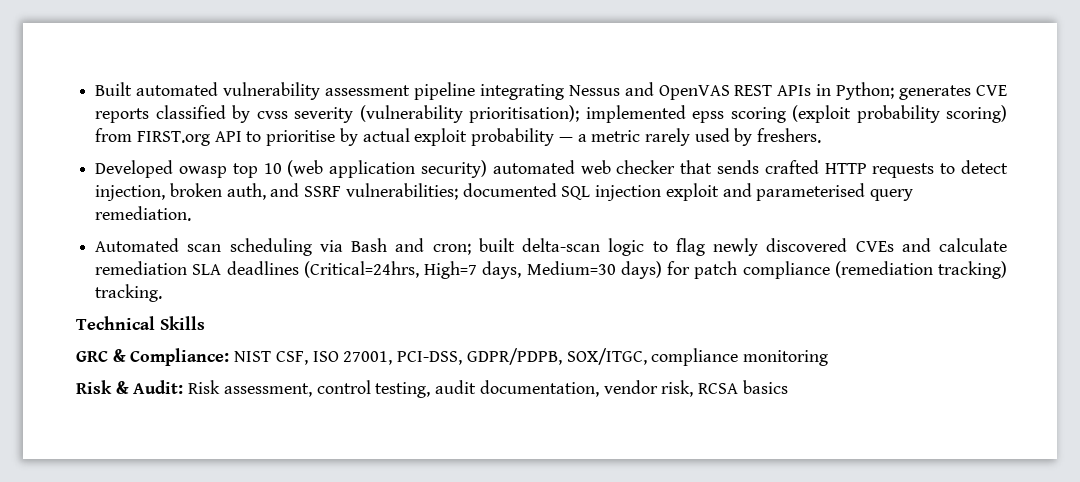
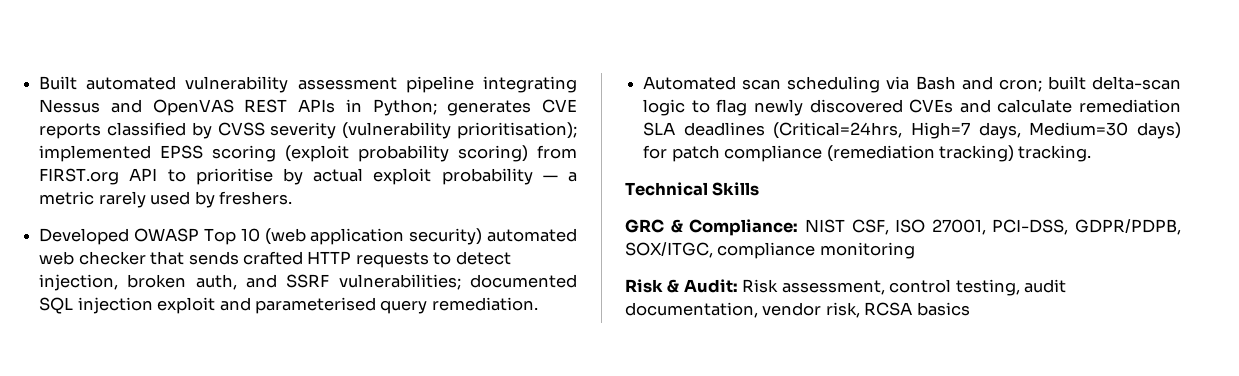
- Built automated vulnerability assessment pipeline integrating Nessus and OpenVAS REST APIs in Python; generates CVE reports classified by cvss severity (vulnerability prioritisation); implemented epss scoring (exploit probability scoring) from FIRST.org API to prioritise by actual exploit probability — a metric rarely used by freshers.
+ Built automated vulnerability assessment pipeline integrating Nessus and OpenVAS REST APIs in Python; generates CVE reports classified by CVSS severity (vulnerability prioritisation); implemented EPSS scoring (exploit probability scoring) from FIRST.org API to prioritise by actual exploit probability — a metric rarely used by freshers.
- Developed owasp top 10 (web application security) automated web checker that sends crafted HTTP requests to detect injection, broken auth, and SSRF vulnerabilities; documented SQL injection exploit and parameterised query remediation.
+ Developed OWASP Top 10 (web application security) automated web checker that sends crafted HTTP requests to detect injection, broken auth, and SSRF vulnerabilities; documented SQL injection exploit and parameterised query remediation.

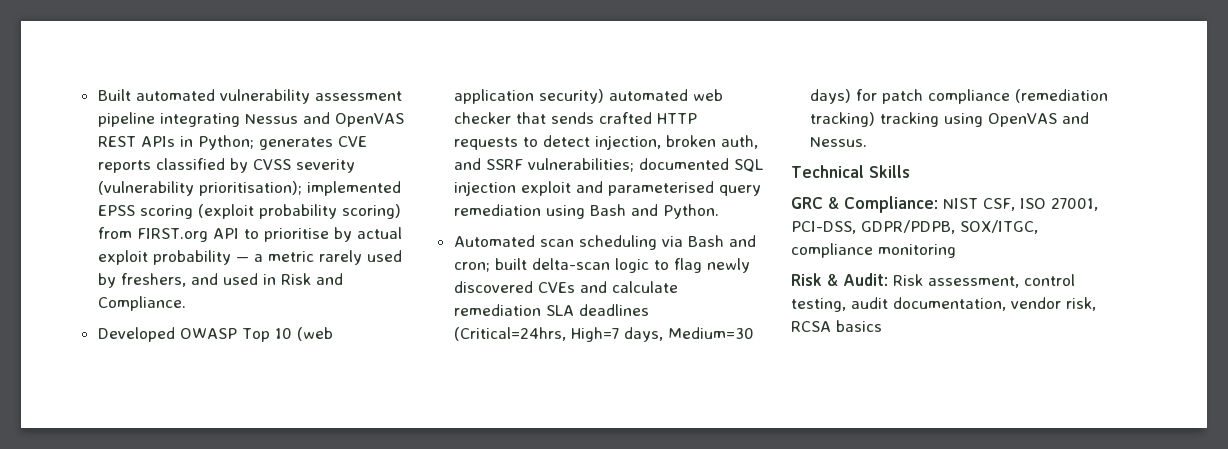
- Built automated vulnerability assessment pipeline integrating Nessus and OpenVAS REST APIs in Python; generates CVE reports classified by CVSS severity (vulnerability prioritisation); implemented EPSS scoring (exploit probability scoring) from FIRST.org API to prioritise by actual exploit probability — a metric rarely used by freshers.
+ Built automated vulnerability assessment pipeline integrating Nessus and OpenVAS REST APIs in Python; generates CVE reports classified by CVSS severity (vulnerability prioritisation); implemented EPSS scoring (exploit probability scoring) from FIRST.org API to prioritise by actual exploit probability — a metric rarely used by freshers, and used in Risk and Compliance.
- Developed OWASP Top 10 (web application security) automated web checker that sends crafted HTTP requests to detect injection, broken auth, and SSRF vulnerabilities; documented SQL injection exploit and parameterised query remediation.
+ Developed OWASP Top 10 (web application security) automated web checker that sends crafted HTTP requests to detect injection, broken auth, and SSRF vulnerabilities; documented SQL injection exploit and parameterised query remediation using Bash and Python.
- Automated scan scheduling via Bash and cron; built delta-scan logic to flag newly discovered CVEs and calculate remediation SLA deadlines (Critical=24hrs, High=7 days, Medium=30 days) for patch compliance (remediation tracking) tracking.
+ Automated scan scheduling via Bash and cron; built delta-scan logic to flag newly discovered CVEs and calculate remediation SLA deadlines (Critical=24hrs, High=7 days, Medium=30 days) for patch compliance (remediation tracking) tracking using OpenVAS and Nessus.

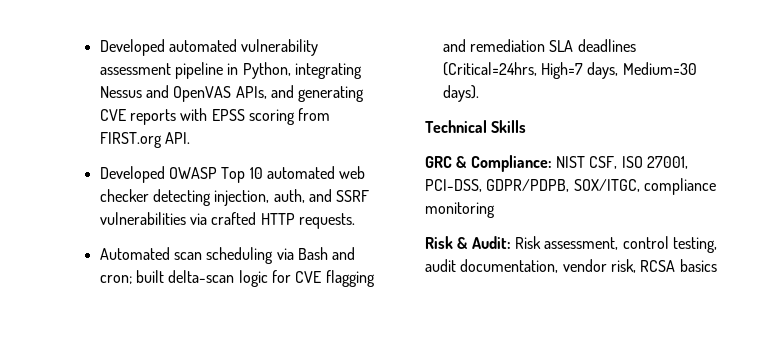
- Built automated vulnerability assessment pipeline integrating Nessus and OpenVAS REST APIs in Python; generates CVE reports classified by CVSS severity (vulnerability prioritisation); implemented EPSS scoring (exploit probability scoring) from FIRST.org API to prioritise by actual exploit probability — a metric rarely used by freshers, and used in Risk and Compliance.
- Developed OWASP Top 10 (web application security) automated web checker that sends crafted HTTP requests to detect injection, broken auth, and SSRF vulnerabilities; documented SQL injection exploit and parameterised query remediation using Bash and Python.
+ Developed automated vulnerability assessment pipeline in Python, integrating Nessus and OpenVAS APIs, and generating CVE reports with EPSS scoring from FIRST.org API.
+ Developed OWASP Top 10 automated web checker detecting injection, auth, and SSRF vulnerabilities via crafted HTTP requests.
- Automated scan scheduling via Bash and cron; built delta-scan logic to flag newly discovered CVEs and calculate remediation SLA deadlines (Critical=24hrs, High=7 days, Medium=30 days) for patch compliance (remediation tracking) tracking using OpenVAS and Nessus.
+ Automated scan scheduling via Bash and cron; built delta-scan logic for CVE flagging and remediation SLA deadlines (Critical=24hrs, High=7 days, Medium=30 days).

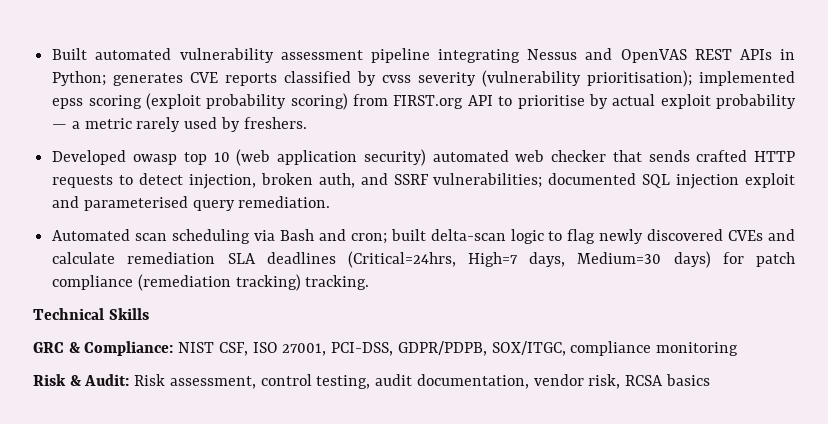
- Developed automated vulnerability assessment pipeline in Python, integrating Nessus and OpenVAS APIs, and generating CVE reports with EPSS scoring from FIRST.org API.
- Developed OWASP Top 10 automated web checker detecting injection, auth, and SSRF vulnerabilities via crafted HTTP requests.
+ Built automated vulnerability assessment pipeline integrating Nessus and OpenVAS REST APIs in Python; generates CVE reports classified by cvss severity (vulnerability prioritisation); implemented epss scoring (exploit probability scoring) from FIRST.org API to prioritise by actual exploit probability — a metric rarely used by freshers.
+ Developed owasp top 10 (web application security) automated web checker that sends crafted HTTP requests to detect injection, broken auth, and SSRF vulnerabilities; documented SQL injection exploit and parameterised query remediation.
- Automated scan scheduling via Bash and cron; built delta-scan logic for CVE flagging and remediation SLA deadlines (Critical=24hrs, High=7 days, Medium=30 days).
+ Automated scan scheduling via Bash and cron; built delta-scan logic to flag newly discovered CVEs and calculate remediation SLA deadlines (Critical=24hrs, High=7 days, Medium=30 days) for patch compliance (remediation tracking) tracking.

